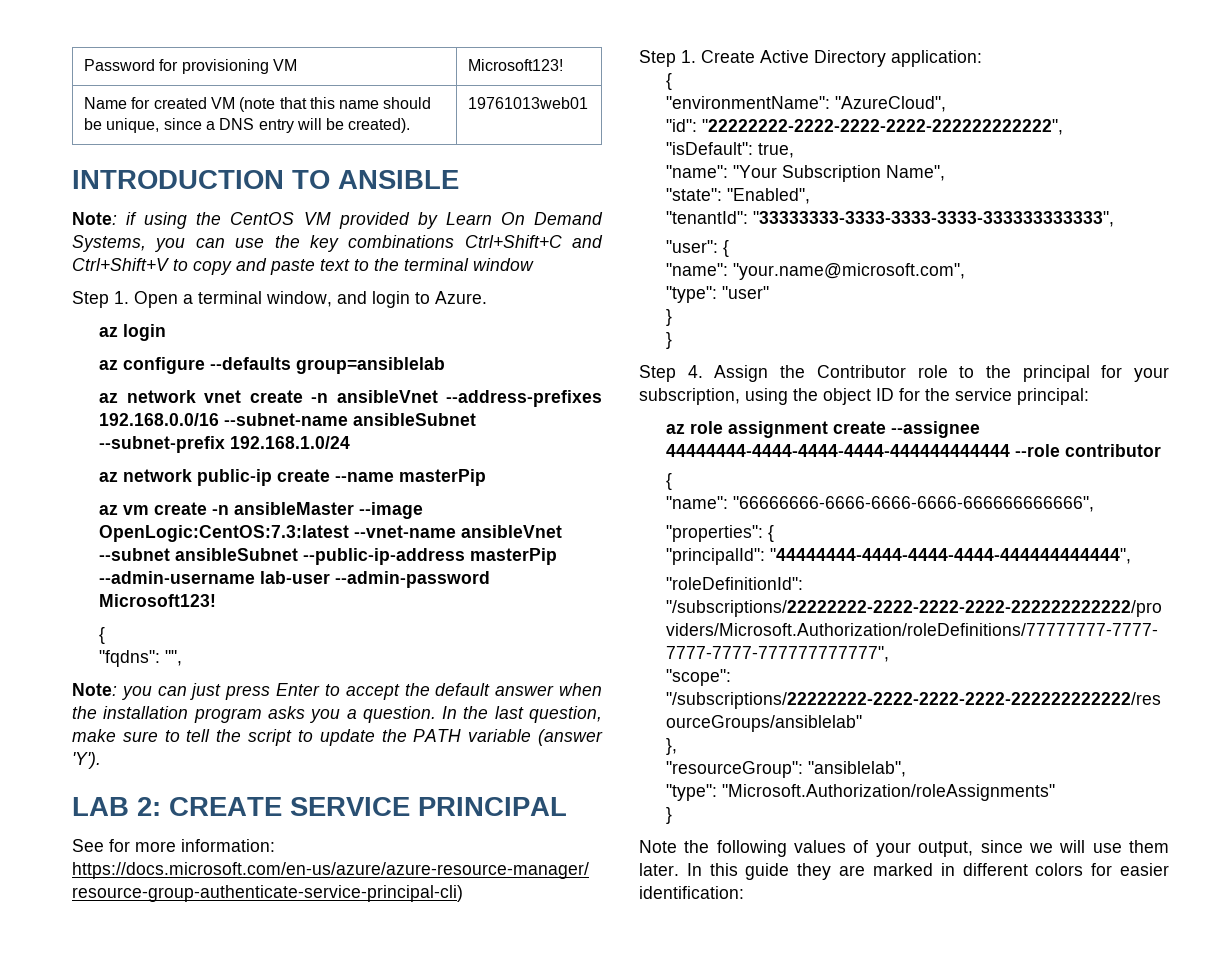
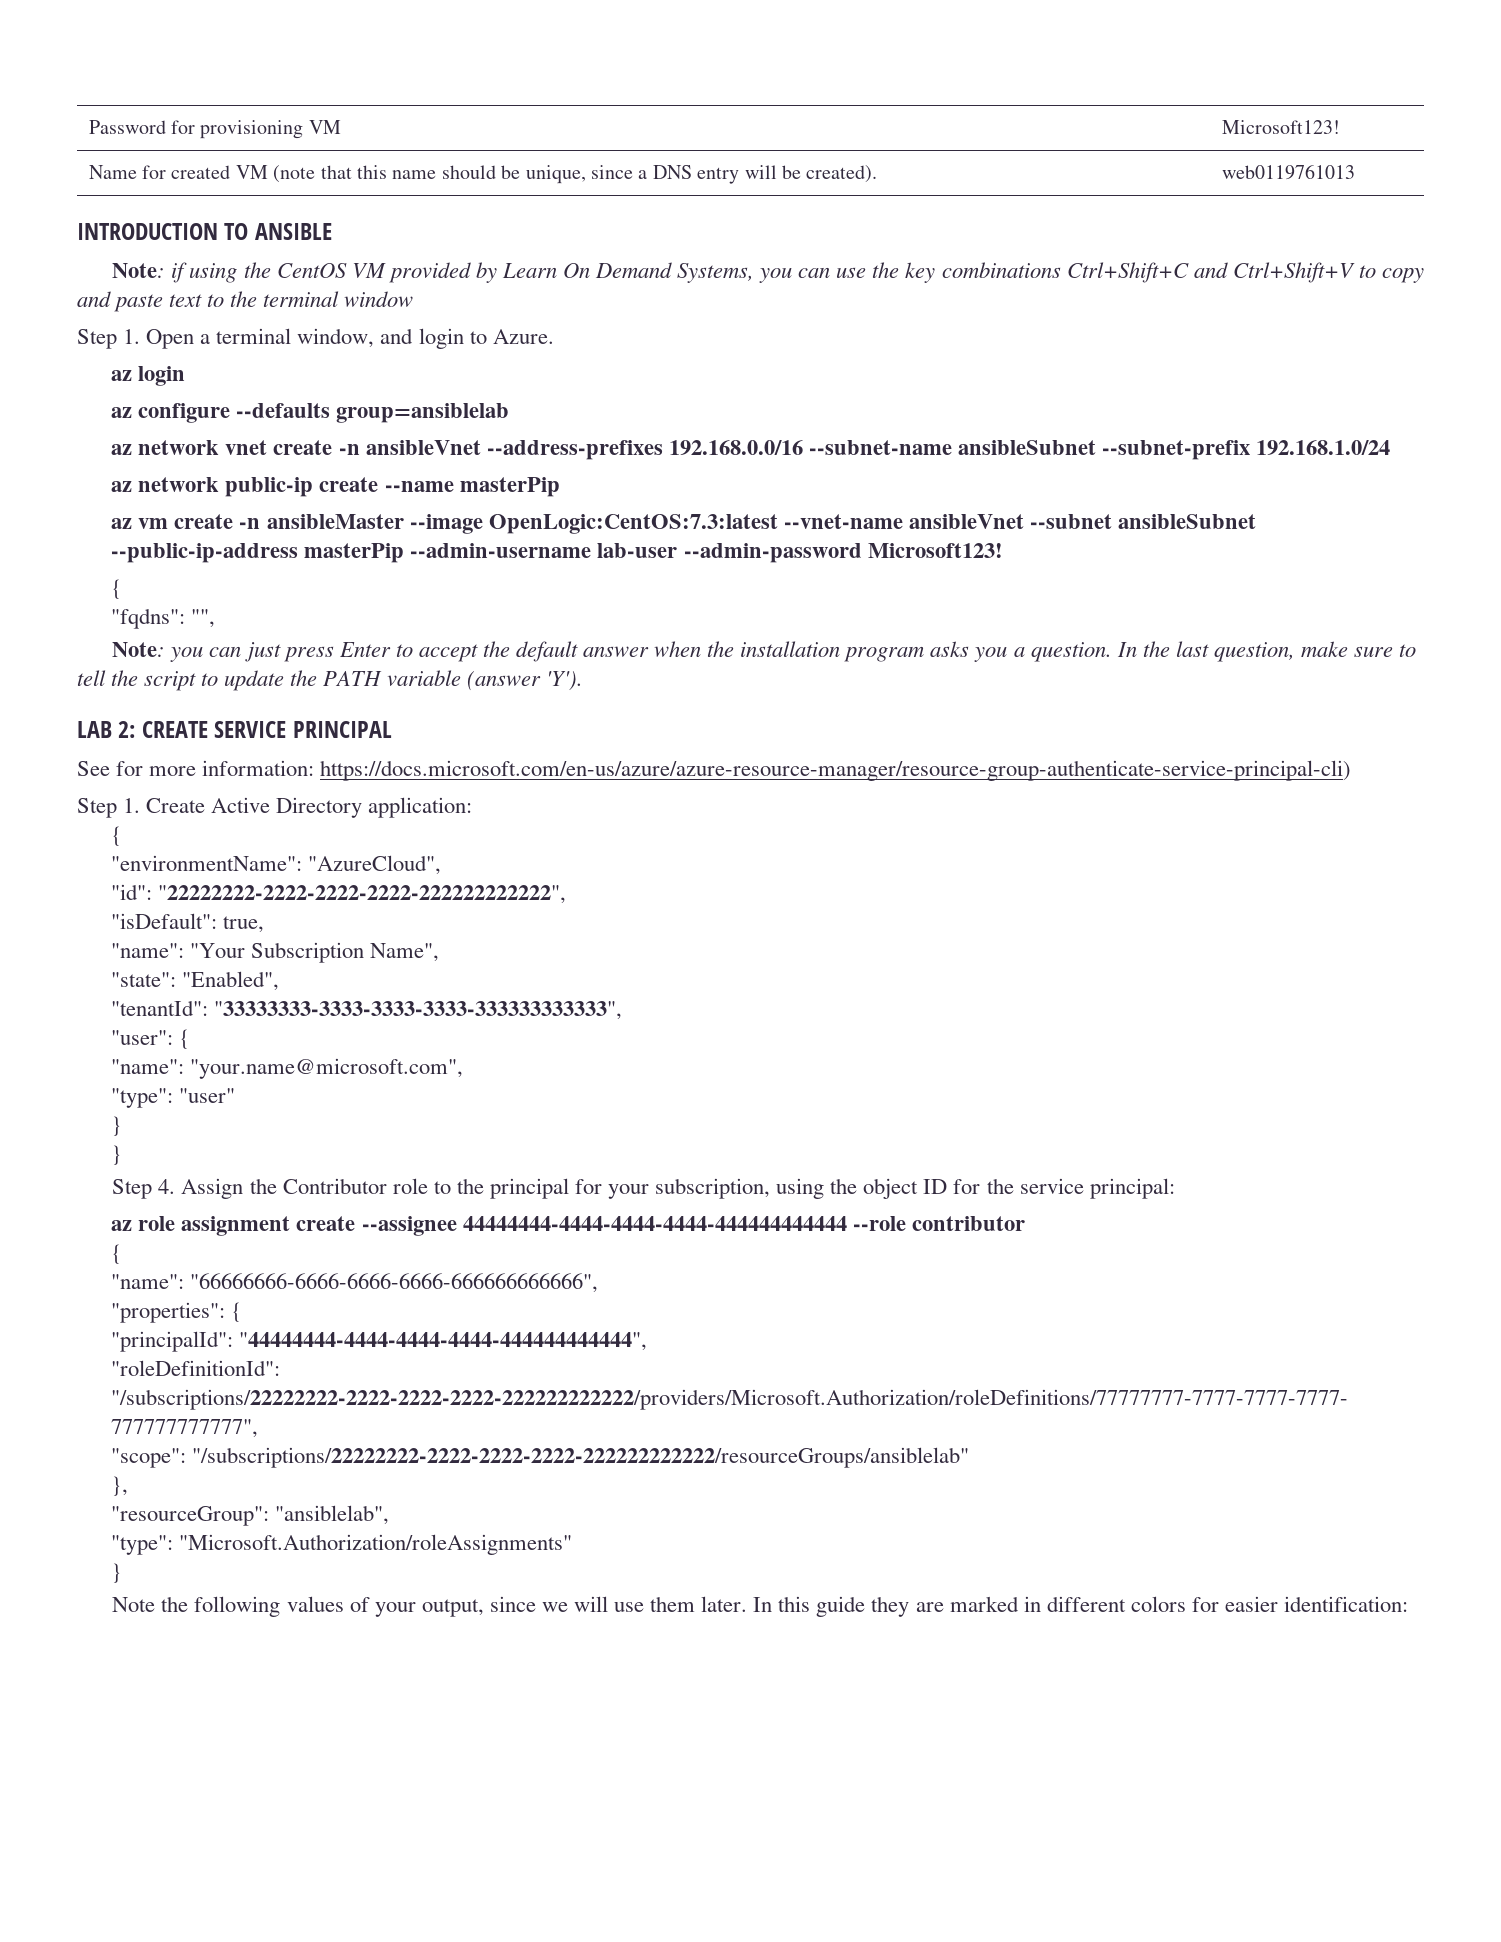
- Name for created VM (note that this name should be unique, since a DNS entry will be created). | 19761013web01
+ Name for created VM (note that this name should be unique, since a DNS entry will be created). | web0119761013

